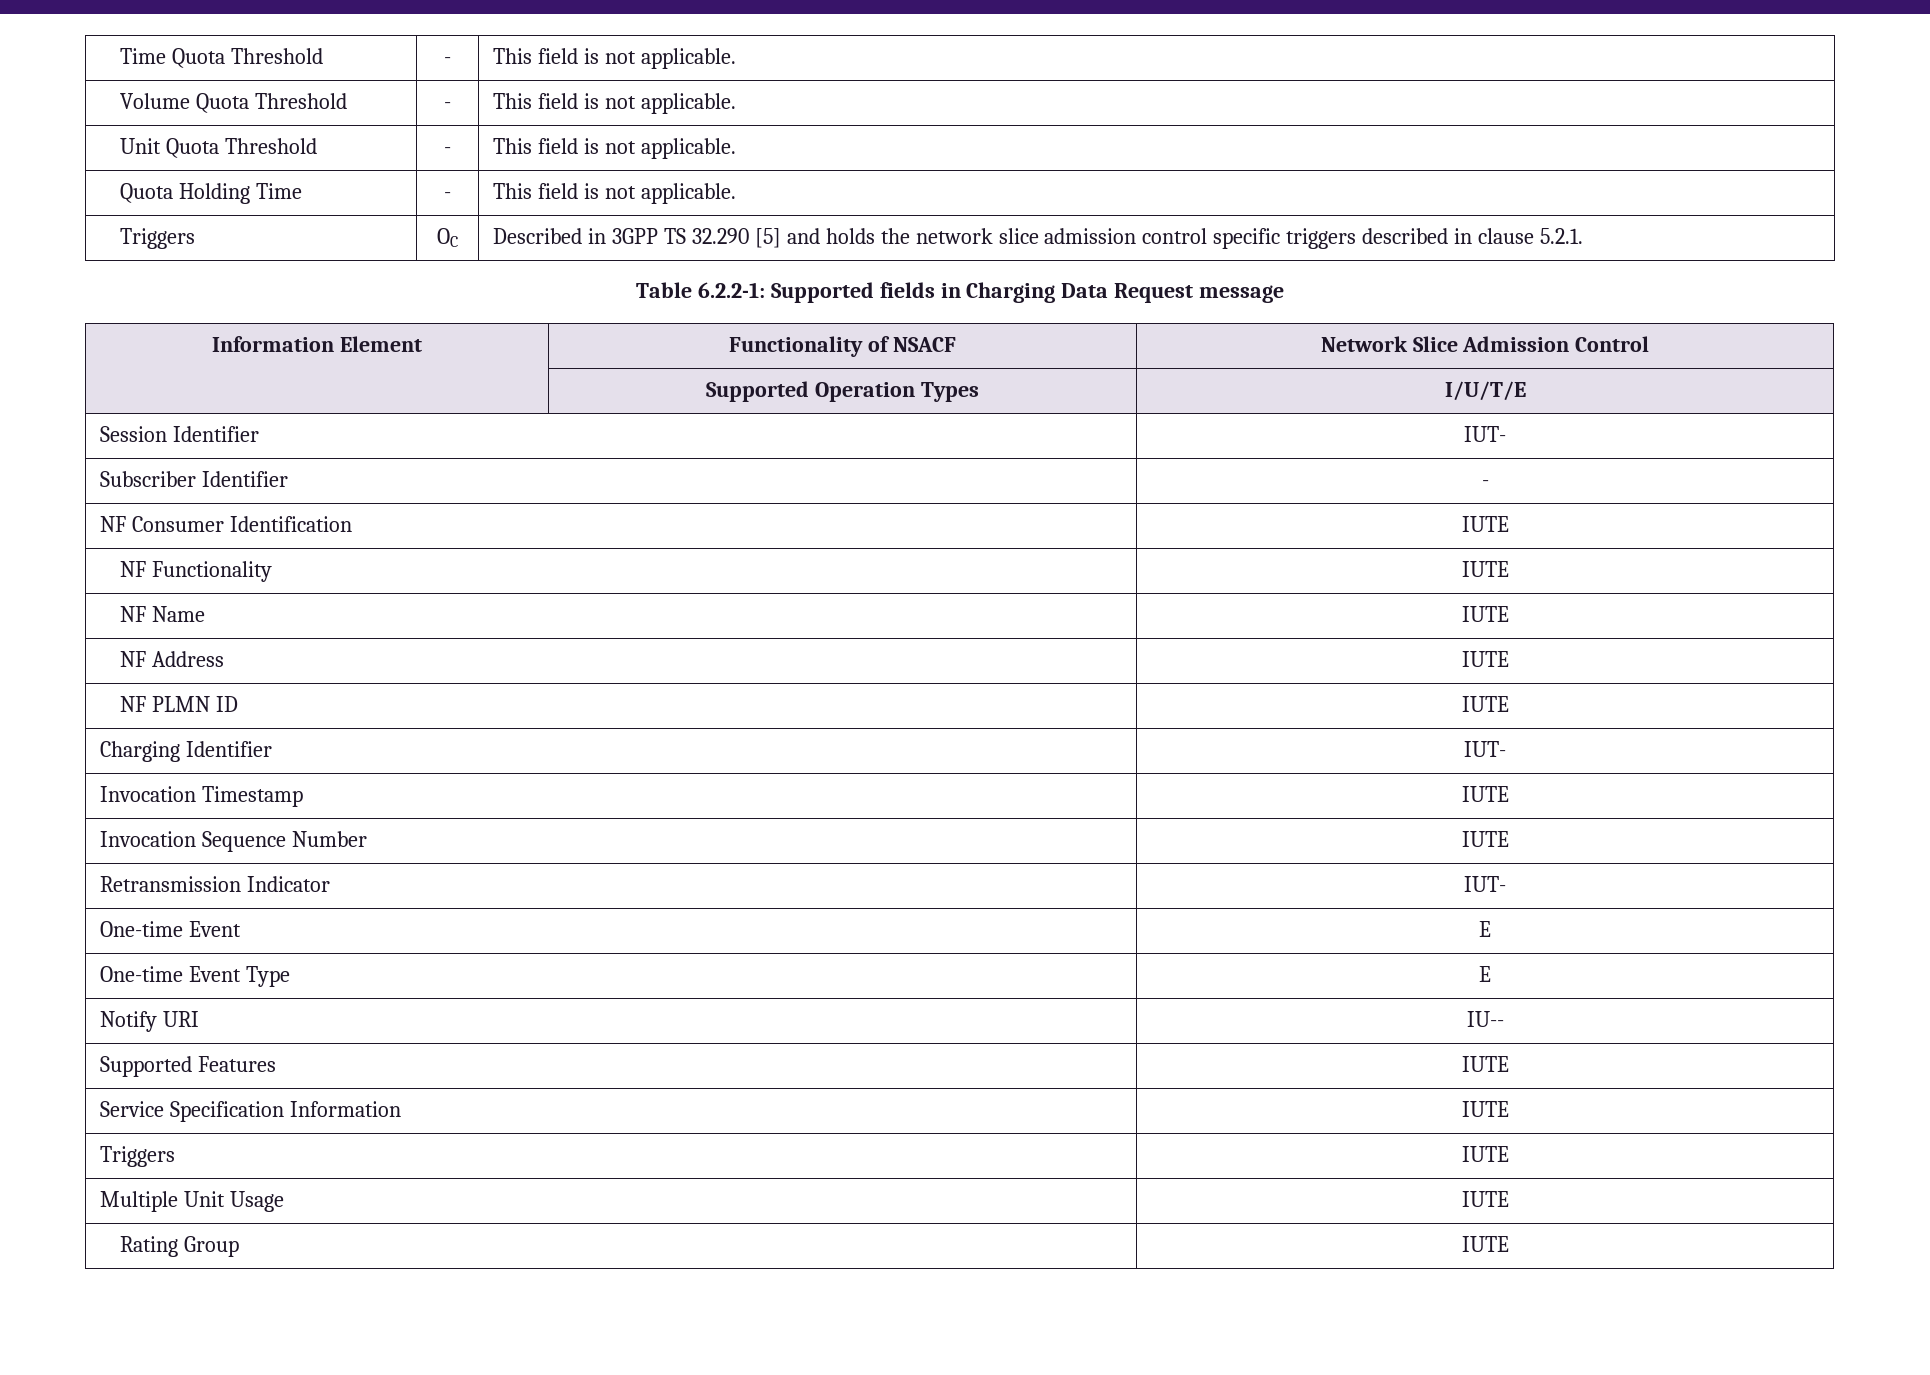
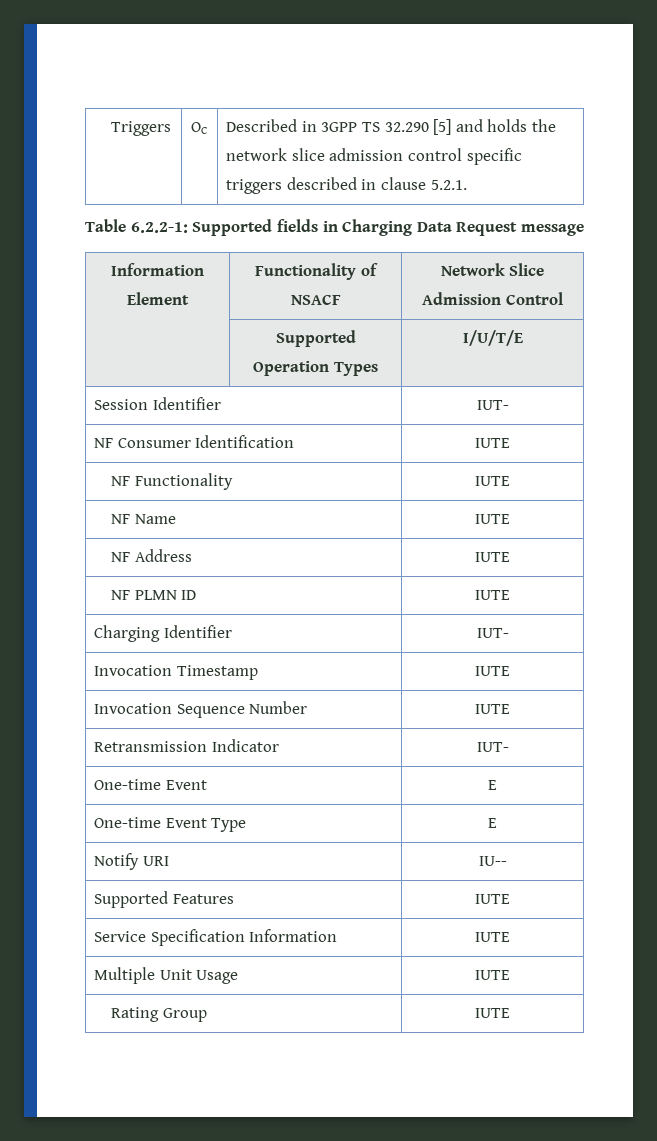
- Time Quota Threshold | - | This field is not applicable.
- Volume Quota Threshold | - | This field is not applicable.
- Unit Quota Threshold | - | This field is not applicable.
- Quota Holding Time | - | This field is not applicable.
- Subscriber Identifier | -
- Triggers | IUTE

